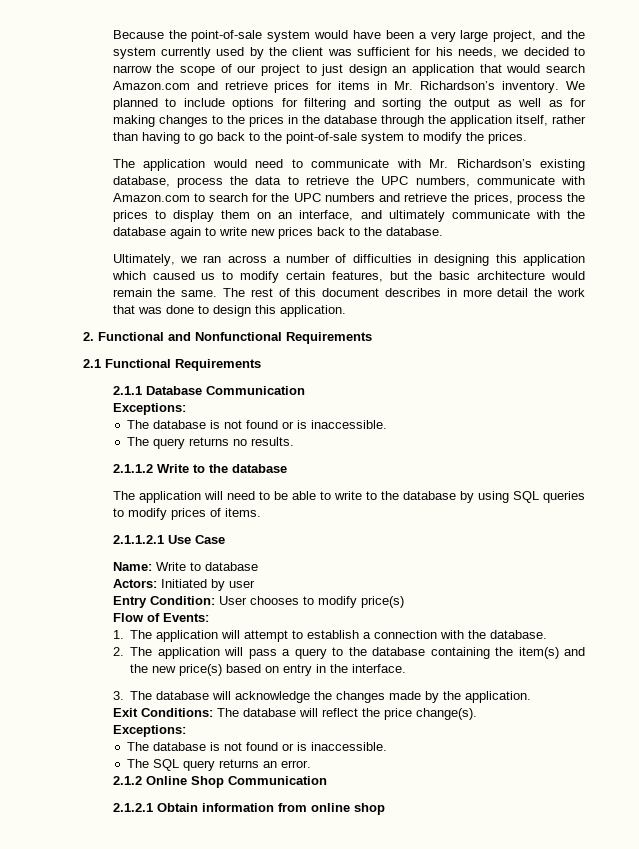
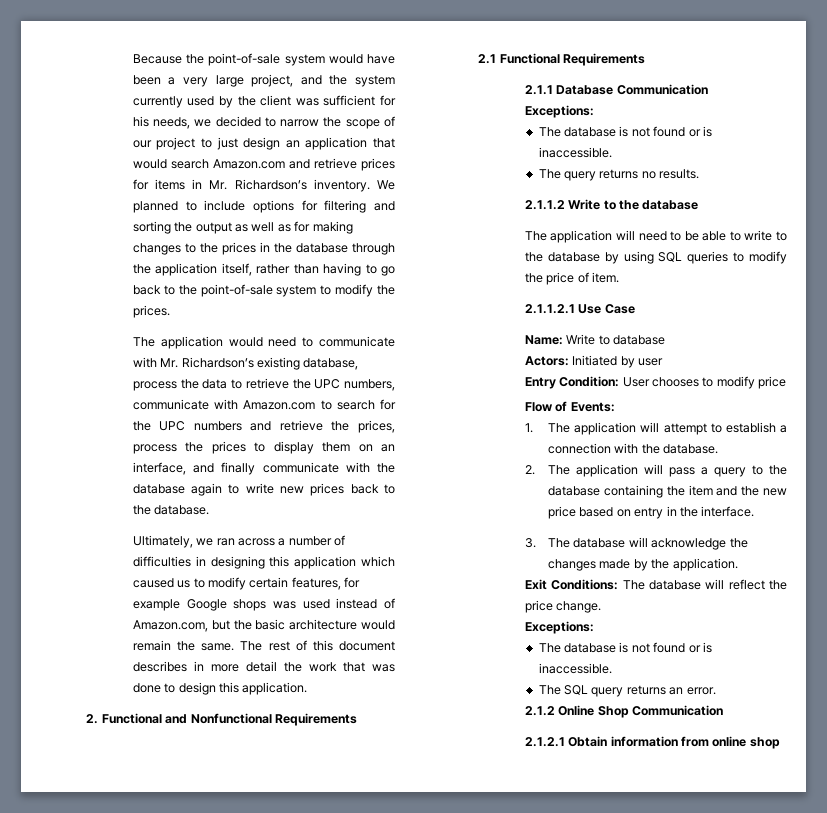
- The application would need to communicate with Mr. Richardson’s existing database, process the data to retrieve the UPC numbers, communicate with Amazon.com to search for the UPC numbers and retrieve the prices, process the prices to display them on an interface, and ultimately communicate with the database again to write new prices back to the database.
+ The application would need to communicate with Mr. Richardson’s existing database, process the data to retrieve the UPC numbers, communicate with Amazon.com to search for the UPC numbers and retrieve the prices, process the prices to display them on an interface, and finally communicate with the database again to write new prices back to the database.
- Ultimately, we ran across a number of difficulties in designing this application which caused us to modify certain features, but the basic architecture would remain the same.
+ Ultimately, we ran across a number of difficulties in designing this application which caused us to modify certain features, for example Google shops was used instead of Amazon.com, but the basic architecture would remain the same.
- The application will need to be able to write to the database by using SQL queries to modify prices of items.
+ The application will need to be able to write to the database by using SQL queries to modify the price of item.
- Entry Condition: User chooses to modify price(s)
+ Entry Condition: User chooses to modify price
- 2. The application will pass a query to the database containing the item(s) and the new price(s) based on entry in the interface.
+ 2. The application will pass a query to the database containing the item and the new price based on entry in the interface.
- Exit Conditions: The database will reflect the price change(s).
+ Exit Conditions: The database will reflect the price change.

